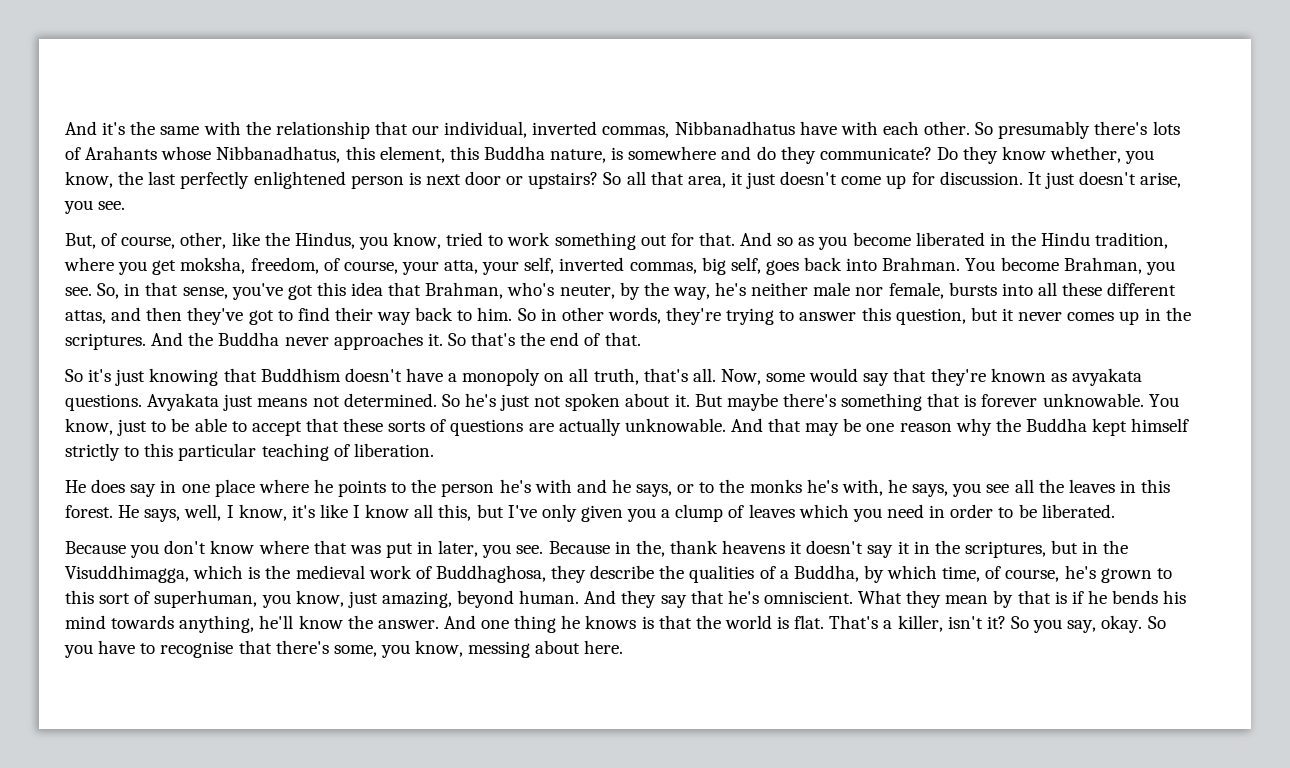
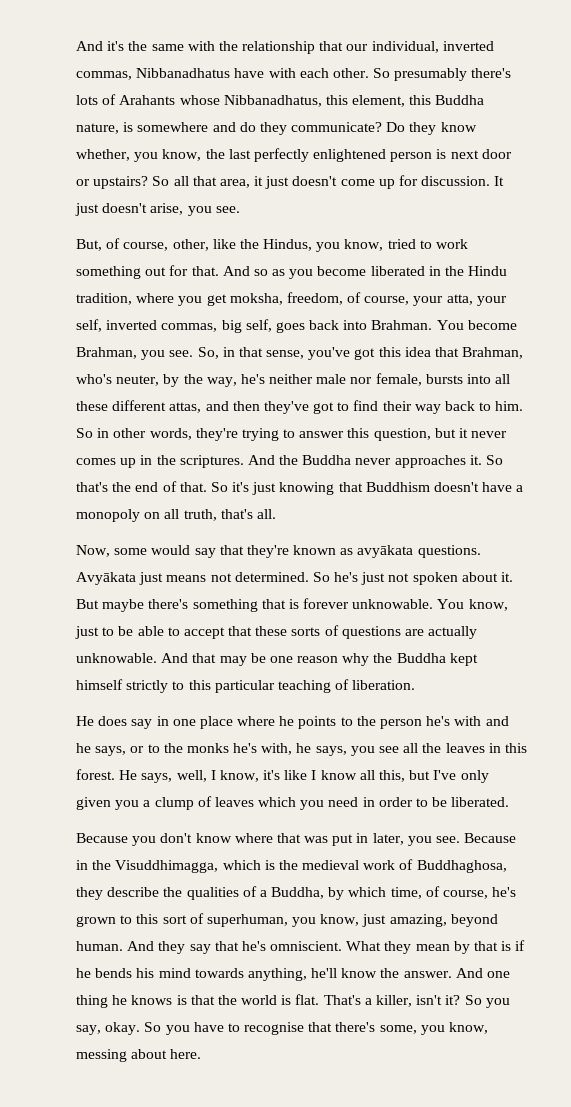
- So that's the end of that.
- So it's just knowing that Buddhism doesn't have a monopoly on all truth, that's all. Now, some would say that they're known as avyakata questions. Avyakata just means not determined.
+ So that's the end of that. So it's just knowing that Buddhism doesn't have a monopoly on all truth, that's all.
+ Now, some would say that they're known as avyākata questions. Avyākata just means not determined.
- Because in the, thank heavens it doesn't say it in the scriptures, but in the Visuddhimagga, which is the medieval work of Buddhaghosa, they describe the qualities of a Buddha, by which time, of course, he's grown to this sort of superhuman, you know, just amazing, beyond human.
+ Because in the Visuddhimagga, which is the medieval work of Buddhaghosa, they describe the qualities of a Buddha, by which time, of course, he's grown to this sort of superhuman, you know, just amazing, beyond human.

